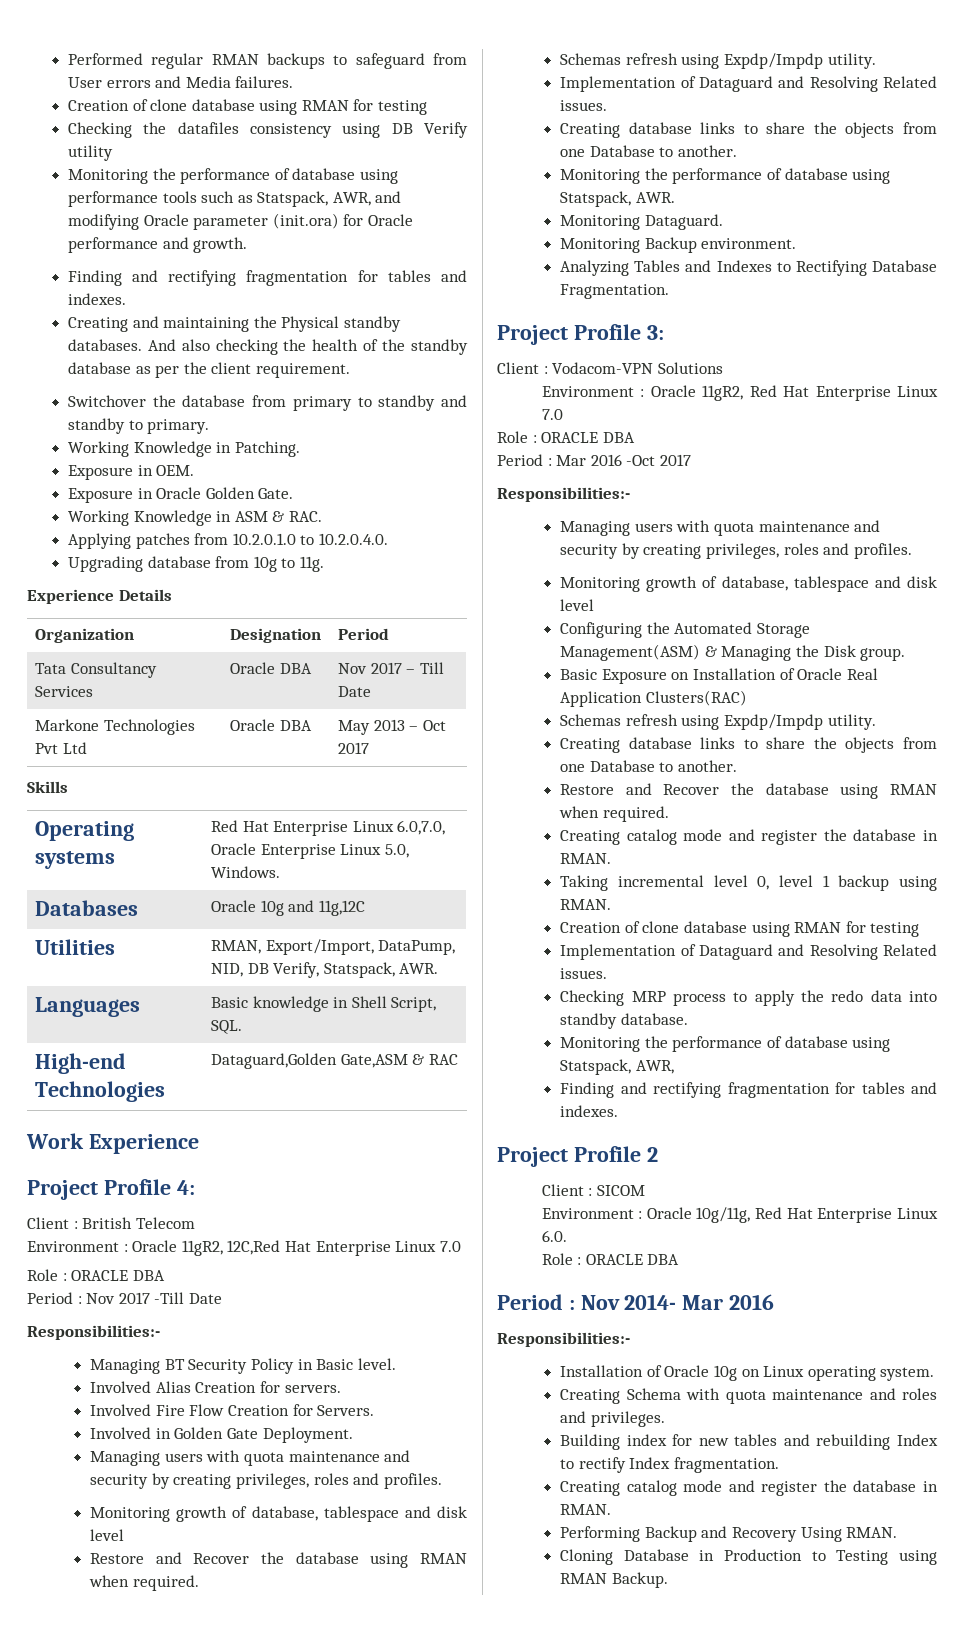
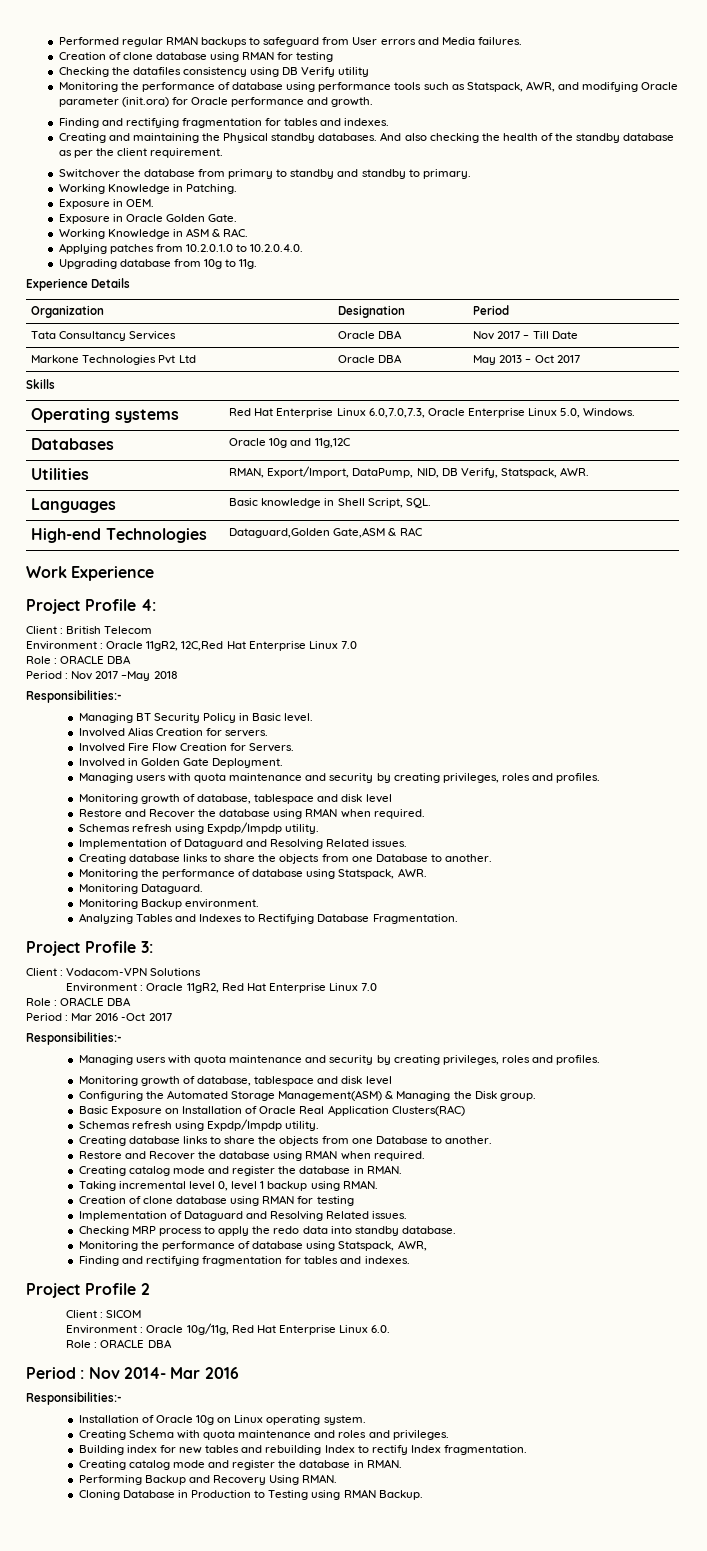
- Operating systems | Red Hat Enterprise Linux 6.0,7.0, Oracle Enterprise Linux 5.0, Windows.
+ Operating systems | Red Hat Enterprise Linux 6.0,7.0,7.3, Oracle Enterprise Linux 5.0, Windows.
- Period : Nov 2017 -Till Date
+ Period : Nov 2017 –May 2018

